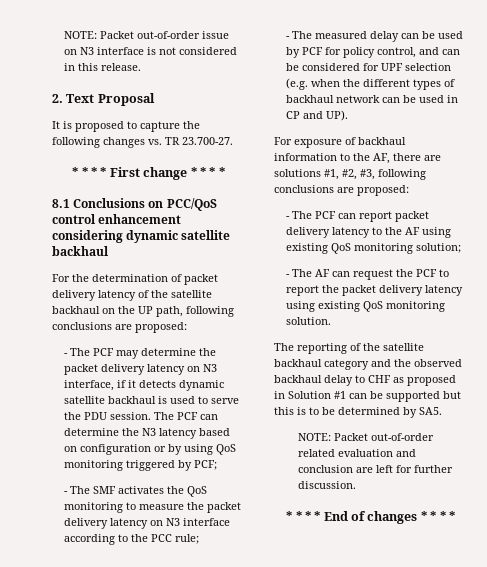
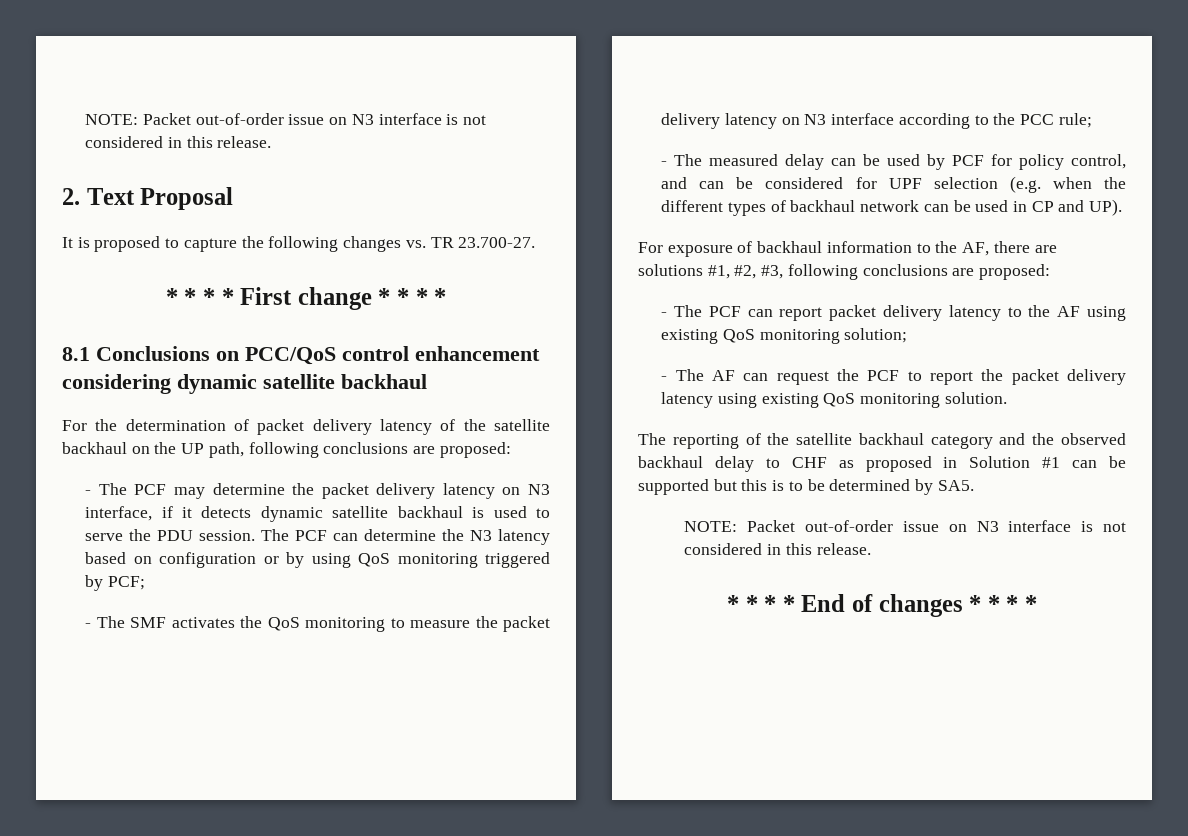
  The reporting of the satellite backhaul category and the observed backhaul delay to CHF as proposed in Solution #1 can be supported but this is to be determined by SA5.
- NOTE: Packet out-of-order related evaluation and conclusion are left for further discussion.
+ NOTE: Packet out-of-order issue on N3 interface is not considered in this release.

